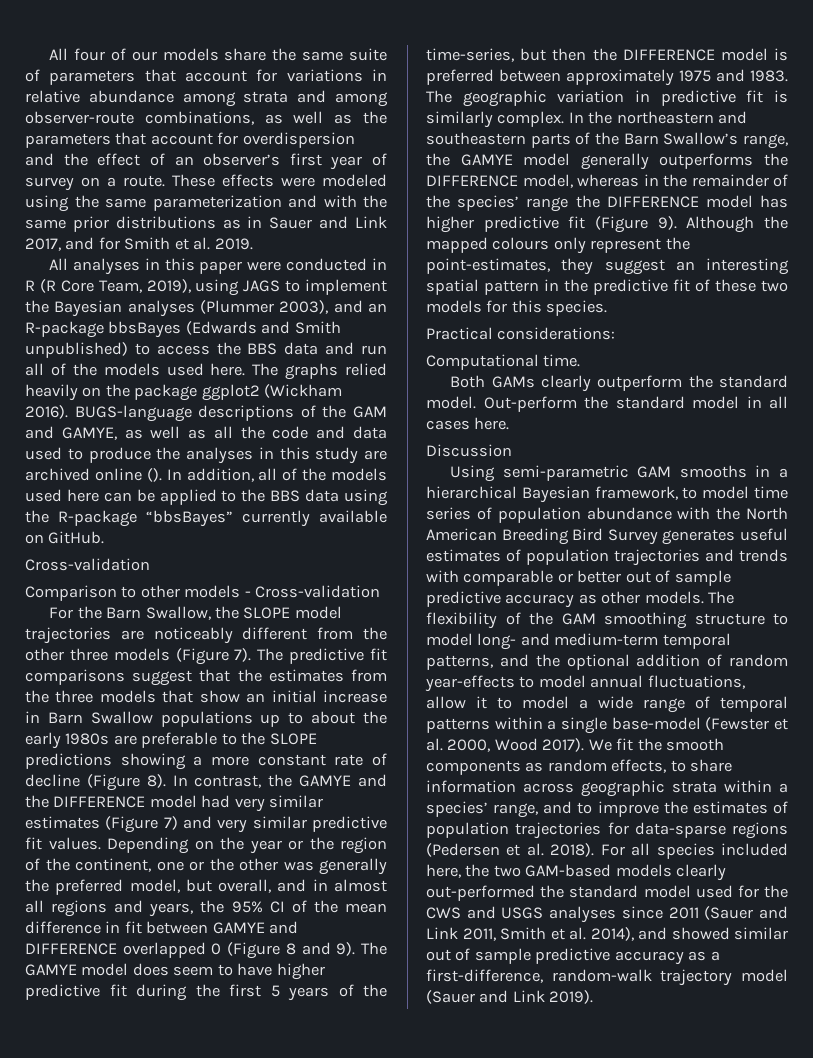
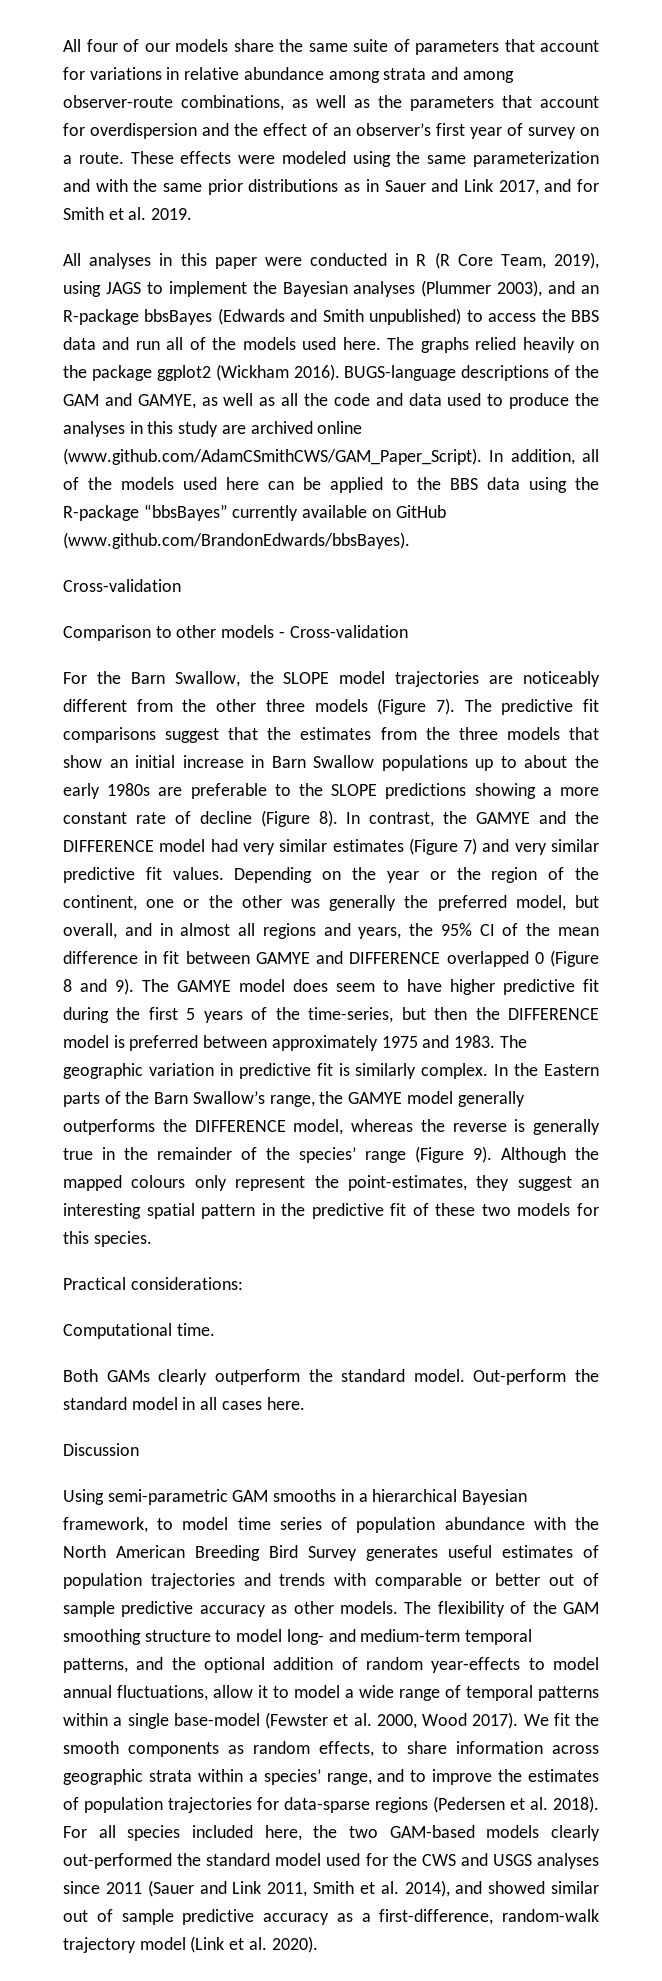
- BUGS-language descriptions of the GAM and GAMYE, as well as all the code and data used to produce the analyses in this study are archived online (). In addition, all of the models used here can be applied to the BBS data using the R-package “bbsBayes” currently available on GitHub.
+ BUGS-language descriptions of the GAM and GAMYE, as well as all the code and data used to produce the analyses in this study are archived online (www.github.com/AdamCSmithCWS/GAM_Paper_Script). In addition, all of the models used here can be applied to the BBS data using the R-package “bbsBayes” currently available on GitHub (www.github.com/BrandonEdwards/bbsBayes).
- In the northeastern and southeastern parts of the Barn Swallow’s range, the GAMYE model generally outperforms the DIFFERENCE model, whereas in the remainder of the species’ range the DIFFERENCE model has higher predictive fit (Figure 9).
+ In the Eastern parts of the Barn Swallow’s range, the GAMYE model generally outperforms the DIFFERENCE model, whereas the reverse is generally true in the remainder of the species’ range (Figure 9).
- For all species included here, the two GAM-based models clearly out-performed the standard model used for the CWS and USGS analyses since 2011 (Sauer and Link 2011, Smith et al. 2014), and showed similar out of sample predictive accuracy as a first-difference, random-walk trajectory model (Sauer and Link 2019).
+ For all species included here, the two GAM-based models clearly out-performed the standard model used for the CWS and USGS analyses since 2011 (Sauer and Link 2011, Smith et al. 2014), and showed similar out of sample predictive accuracy as a first-difference, random-walk trajectory model (Link et al. 2020).

